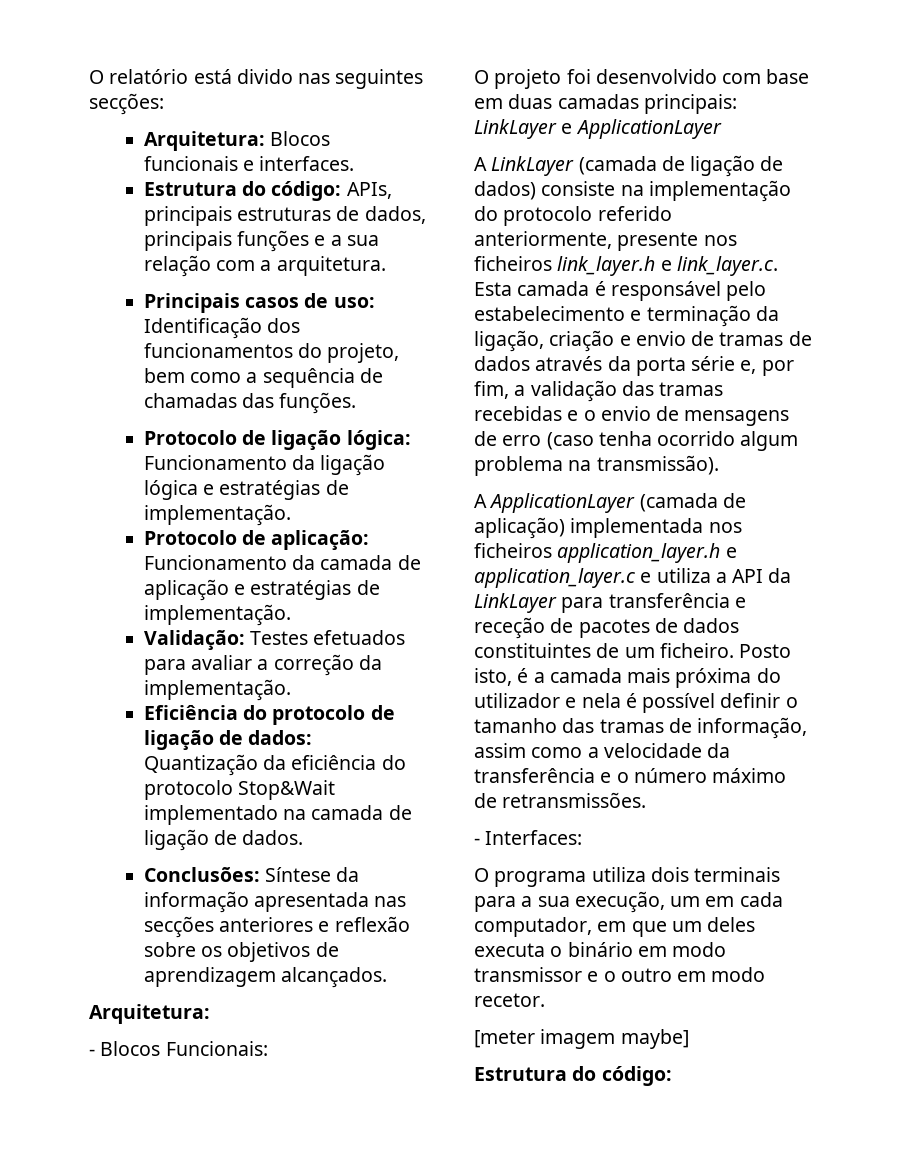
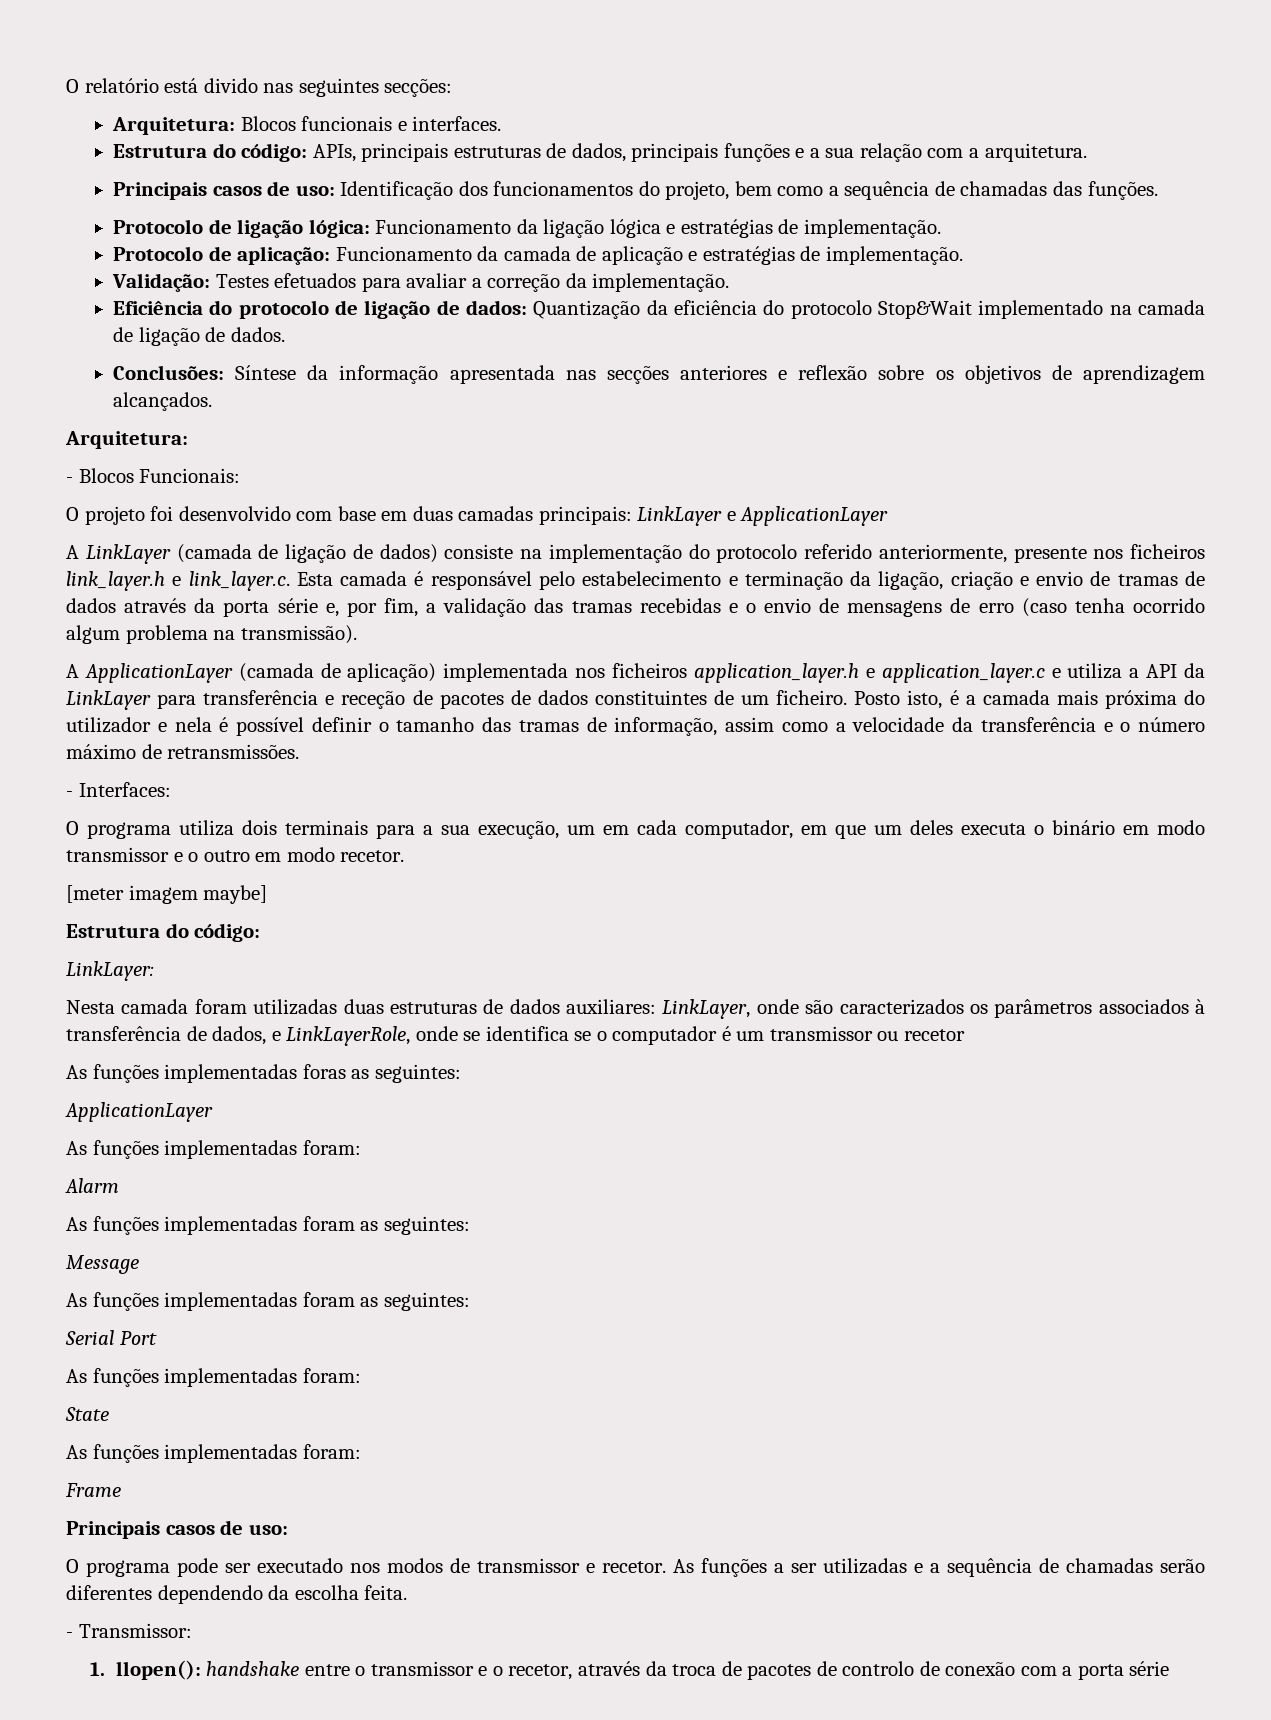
+ LinkLayer:
+ Nesta camada foram utilizadas duas estruturas de dados auxiliares: LinkLayer, onde são caracterizados os parâmetros associados à transferência de dados, e LinkLayerRole, onde se identifica se o computador é um transmissor ou recetor
+ As funções implementadas foras as seguintes:
+ ApplicationLayer
+ As funções implementadas foram:
+ Alarm
+ As funções implementadas foram as seguintes:
+ Message
+ As funções implementadas foram as seguintes:
+ Serial Port
+ As funções implementadas foram:
+ State
+ As funções implementadas foram:
+ Frame
+ Principais casos de uso:
+ O programa pode ser executado nos modos de transmissor e recetor. As funções a ser utilizadas e a sequência de chamadas serão diferentes dependendo da escolha feita.
+ - Transmissor:
+ 1. llopen(): handshake entre o transmissor e o recetor, através da troca de pacotes de controlo de conexão com a porta série

